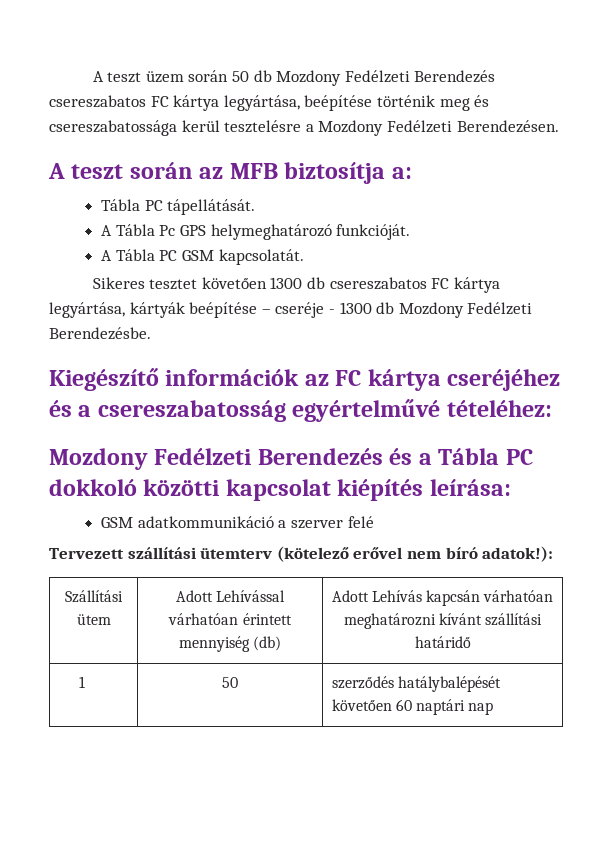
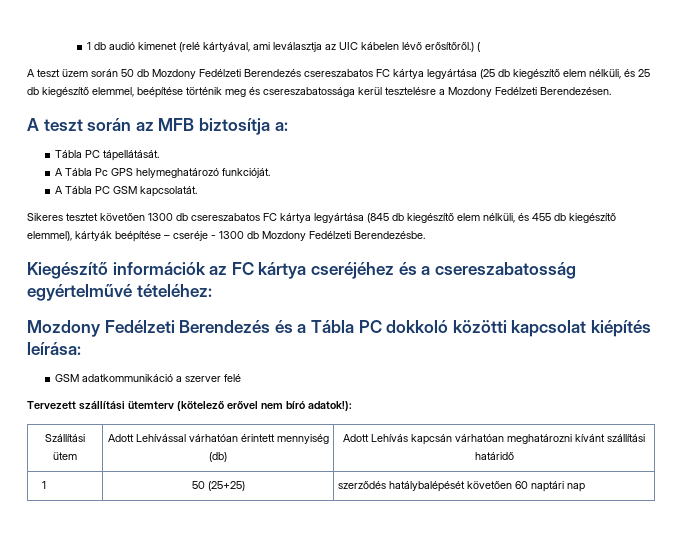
+ 1 db audió kimenet (relé kártyával, ami leválasztja az UIC kábelen lévő erősítőről.) (
- A teszt üzem során 50 db Mozdony Fedélzeti Berendezés csereszabatos FC kártya legyártása, beépítése történik meg és csereszabatossága kerül tesztelésre a Mozdony Fedélzeti Berendezésen.
+ A teszt üzem során 50 db Mozdony Fedélzeti Berendezés csereszabatos FC kártya legyártása (25 db kiegészítő elem nélküli, és 25 db kiegészítő elemmel, beépítése történik meg és csereszabatossága kerül tesztelésre a Mozdony Fedélzeti Berendezésen.
- Sikeres tesztet követően 1300 db csereszabatos FC kártya legyártása, kártyák beépítése – cseréje - 1300 db Mozdony Fedélzeti Berendezésbe.
+ Sikeres tesztet követően 1300 db csereszabatos FC kártya legyártása (845 db kiegészítő elem nélküli, és 455 db kiegészítő elemmel), kártyák beépítése – cseréje - 1300 db Mozdony Fedélzeti Berendezésbe.
- 1 | 50 | szerződés hatálybalépését követően 60 naptári nap
+ 1 | 50 (25+25) | szerződés hatálybalépését követően 60 naptári nap

